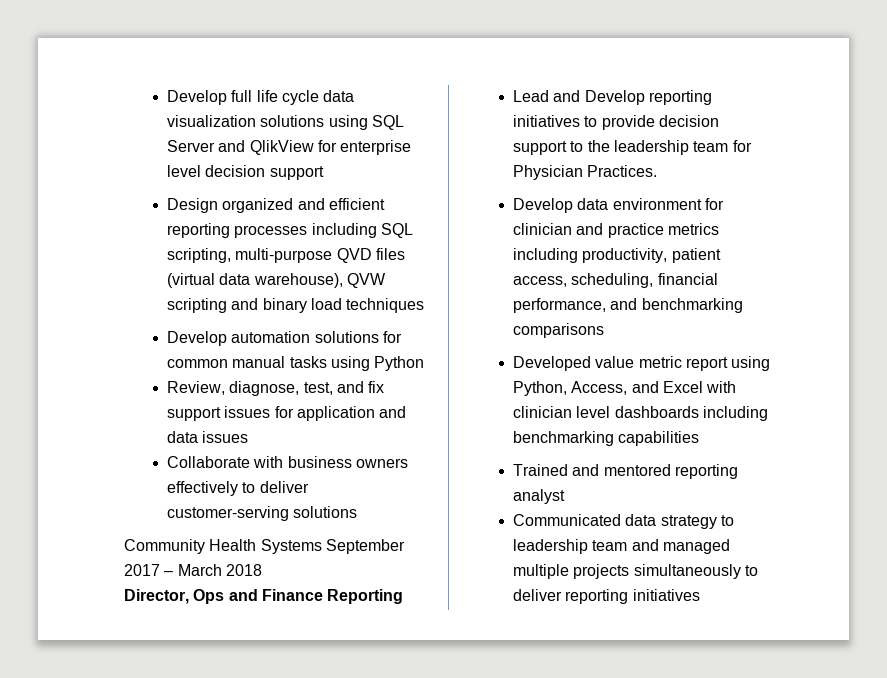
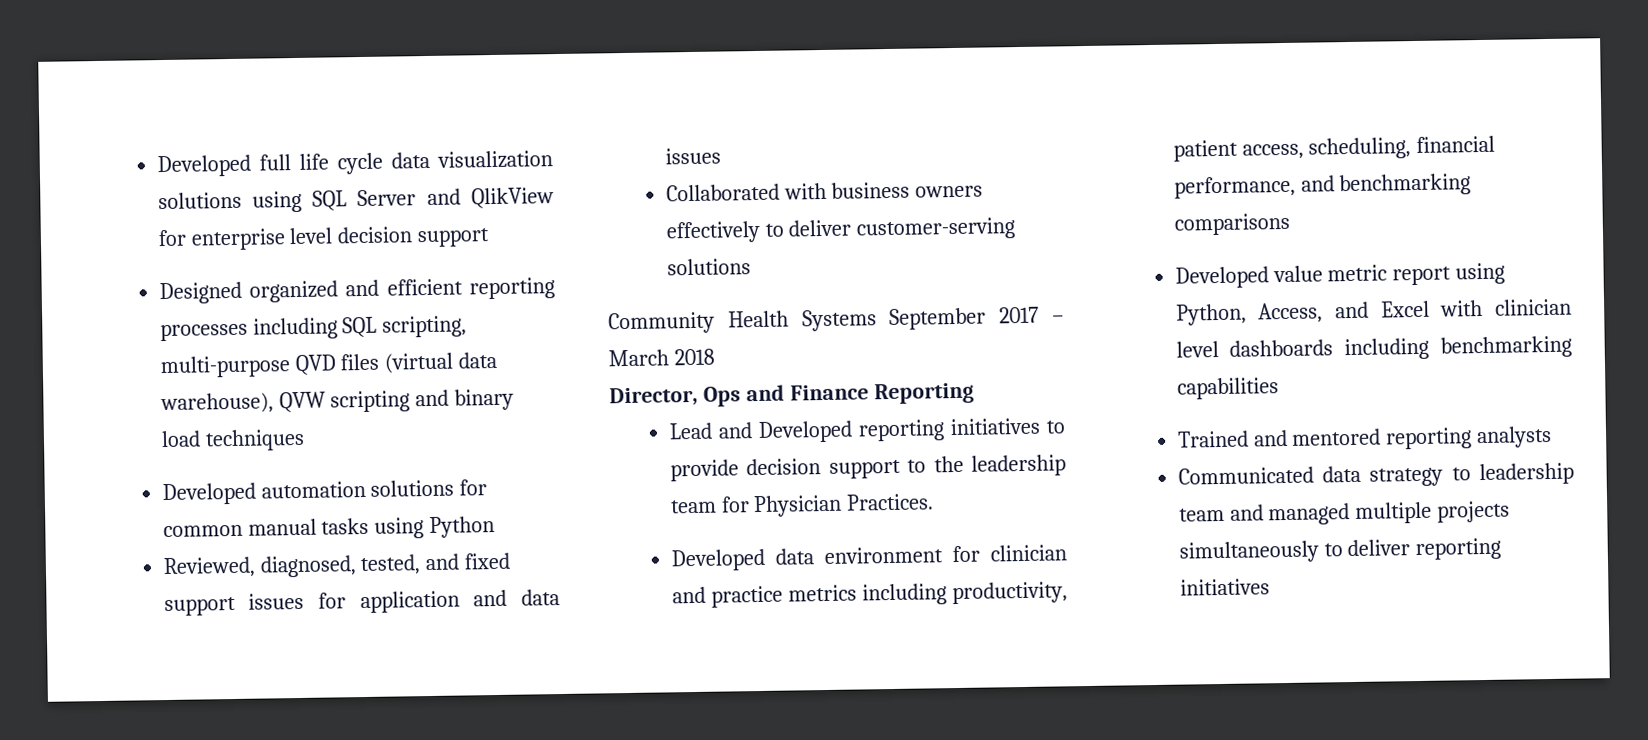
- Develop full life cycle data visualization solutions using SQL Server and QlikView for enterprise level decision support
+ Developed full life cycle data visualization solutions using SQL Server and QlikView for enterprise level decision support
- Design organized and efficient reporting processes including SQL scripting, multi-purpose QVD files (virtual data warehouse), QVW scripting and binary load techniques
+ Designed organized and efficient reporting processes including SQL scripting, multi-purpose QVD files (virtual data warehouse), QVW scripting and binary load techniques
- Develop automation solutions for common manual tasks using Python
+ Developed automation solutions for common manual tasks using Python
- Review, diagnose, test, and fix support issues for application and data issues
+ Reviewed, diagnosed, tested, and fixed support issues for application and data issues
- Collaborate with business owners effectively to deliver customer-serving solutions
+ Collaborated with business owners effectively to deliver customer-serving solutions
- Lead and Develop reporting initiatives to provide decision support to the leadership team for Physician Practices.
+ Lead and Developed reporting initiatives to provide decision support to the leadership team for Physician Practices.
- Develop data environment for clinician and practice metrics including productivity, patient access, scheduling, financial performance, and benchmarking comparisons
+ Developed data environment for clinician and practice metrics including productivity, patient access, scheduling, financial performance, and benchmarking comparisons
- Trained and mentored reporting analyst
+ Trained and mentored reporting analysts

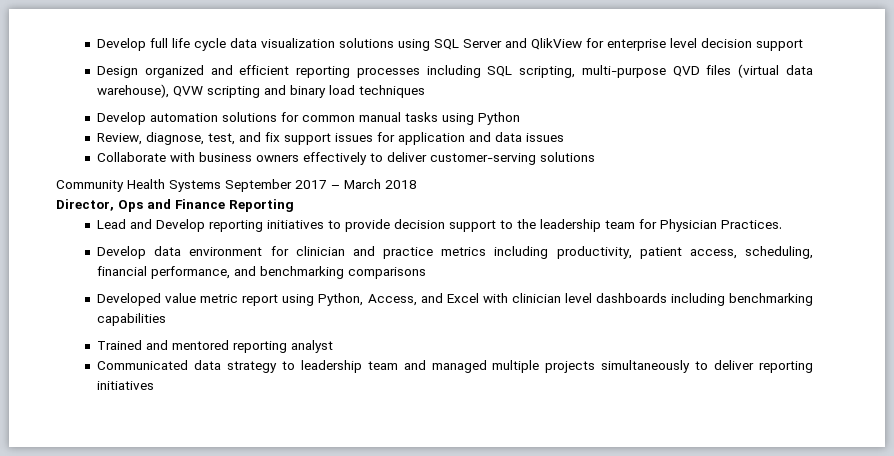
- Developed full life cycle data visualization solutions using SQL Server and QlikView for enterprise level decision support
+ Develop full life cycle data visualization solutions using SQL Server and QlikView for enterprise level decision support
- Designed organized and efficient reporting processes including SQL scripting, multi-purpose QVD files (virtual data warehouse), QVW scripting and binary load techniques
+ Design organized and efficient reporting processes including SQL scripting, multi-purpose QVD files (virtual data warehouse), QVW scripting and binary load techniques
- Developed automation solutions for common manual tasks using Python
+ Develop automation solutions for common manual tasks using Python
- Reviewed, diagnosed, tested, and fixed support issues for application and data issues
+ Review, diagnose, test, and fix support issues for application and data issues
- Collaborated with business owners effectively to deliver customer-serving solutions
+ Collaborate with business owners effectively to deliver customer-serving solutions
- Lead and Developed reporting initiatives to provide decision support to the leadership team for Physician Practices.
+ Lead and Develop reporting initiatives to provide decision support to the leadership team for Physician Practices.
- Developed data environment for clinician and practice metrics including productivity, patient access, scheduling, financial performance, and benchmarking comparisons
+ Develop data environment for clinician and practice metrics including productivity, patient access, scheduling, financial performance, and benchmarking comparisons
- Trained and mentored reporting analysts
+ Trained and mentored reporting analyst

